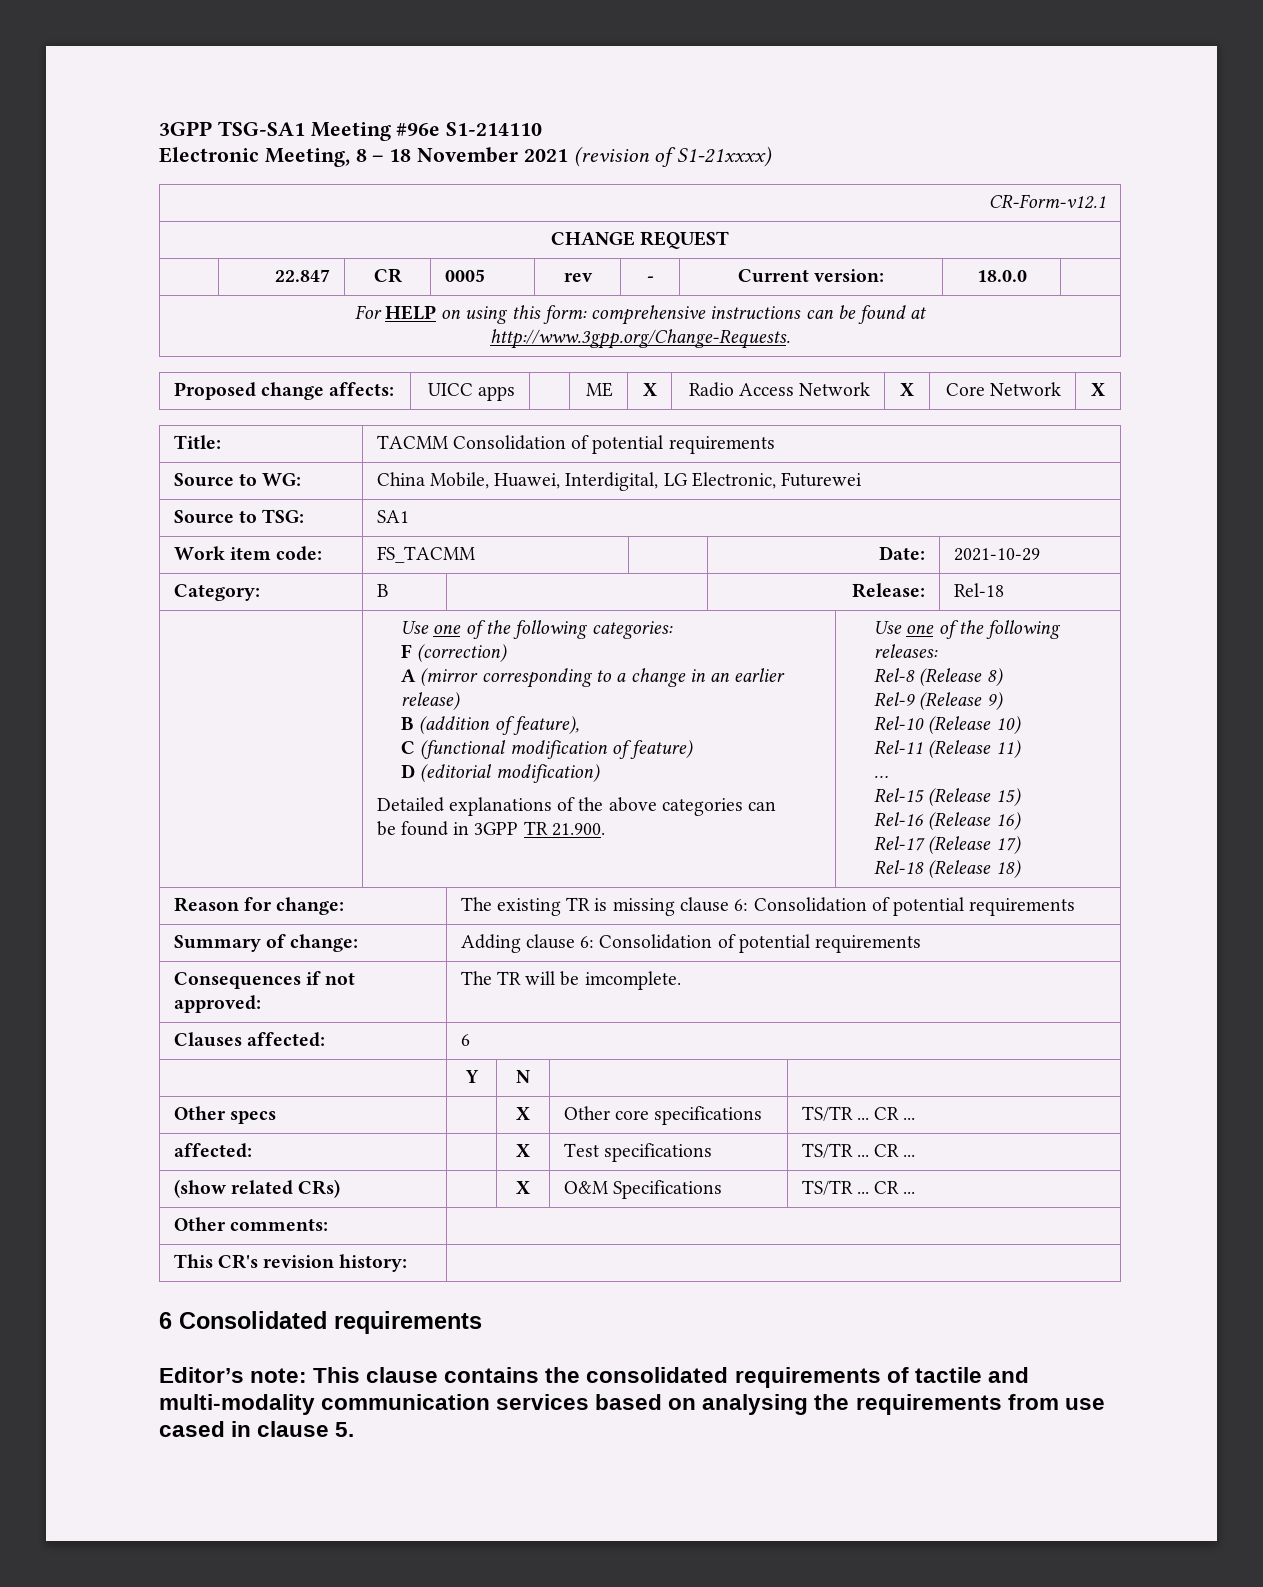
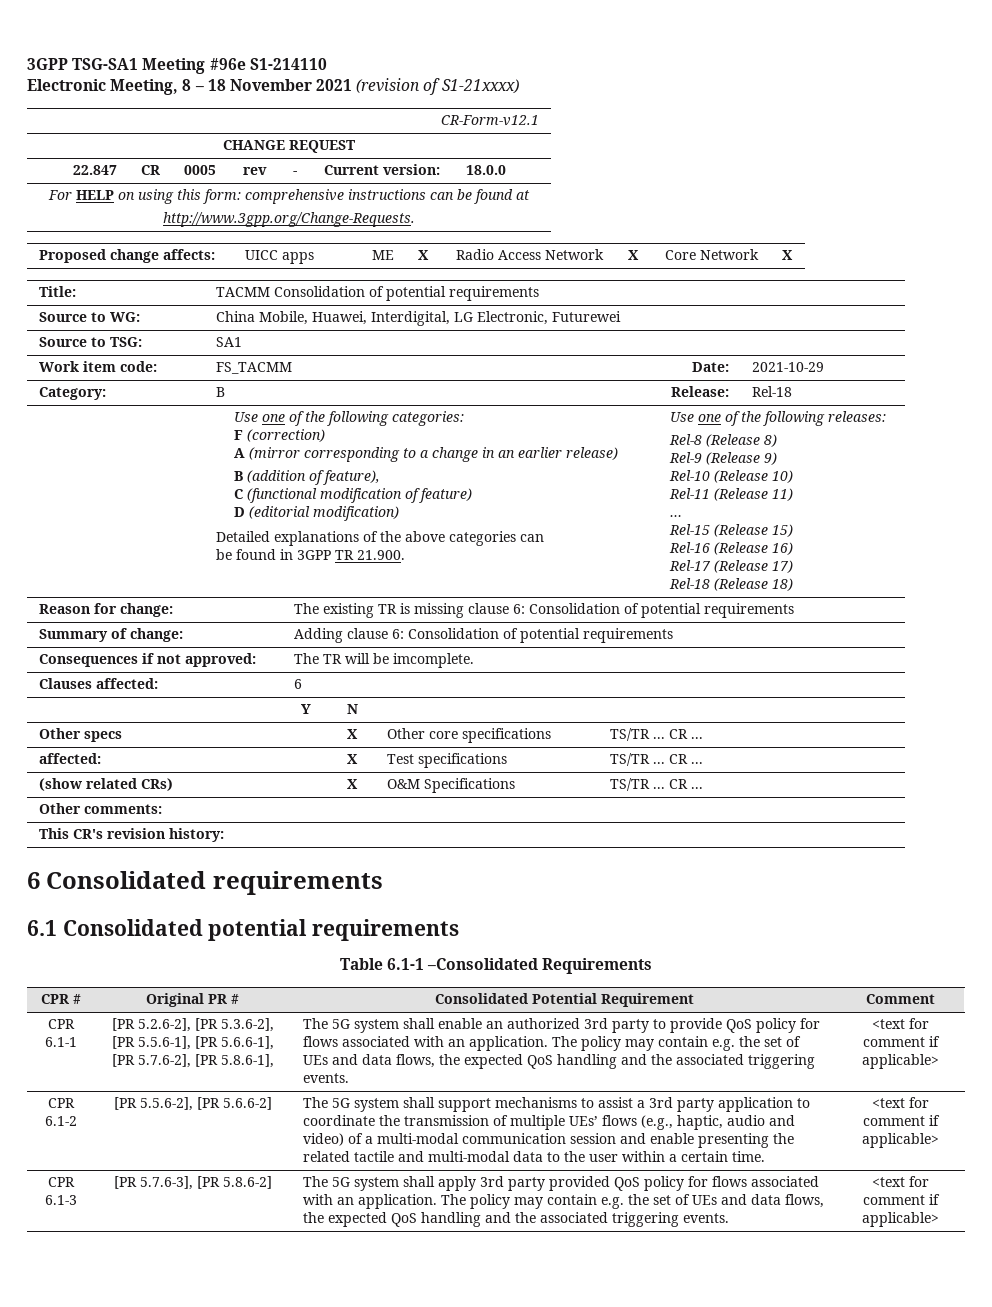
- Editor’s note: This clause contains the consolidated requirements of tactile and multi-modality communication services based on analysing the requirements from use cased in clause 5.
+ 6.1 Consolidated potential requirements
+ Table 6.1-1 –Consolidated Requirements
+ CPR # | Original PR # | Consolidated Potential Requirement | Comment
+ CPR 6.1-1 | [PR 5.2.6-2], [PR 5.3.6-2], [PR 5.5.6-1], [PR 5.6.6-1], [PR 5.7.6-2], [PR 5.8.6-1], | The 5G system shall enable an authorized 3rd party to provide QoS policy for flows associated with an application. The policy may contain e.g. the set of UEs and data flows, the expected QoS handling and the associated triggering events. | <text for comment if applicable>
+ CPR 6.1-2 | [PR 5.5.6-2], [PR 5.6.6-2] | The 5G system shall support mechanisms to assist a 3rd party application to coordinate the transmission of multiple UEs’ flows (e.g., haptic, audio and video) of a multi-modal communication session and enable presenting the related tactile and multi-modal data to the user within a certain time. | <text for comment if applicable>
+ CPR 6.1-3 | [PR 5.7.6-3], [PR 5.8.6-2] | The 5G system shall apply 3rd party provided QoS policy for flows associated with an application. The policy may contain e.g. the set of UEs and data flows, the expected QoS handling and the associated triggering events. | <text for comment if applicable>

